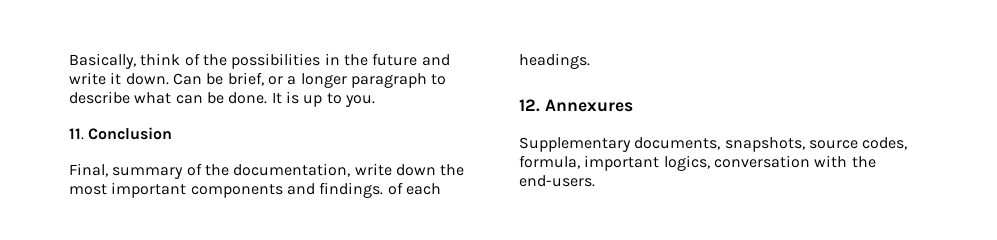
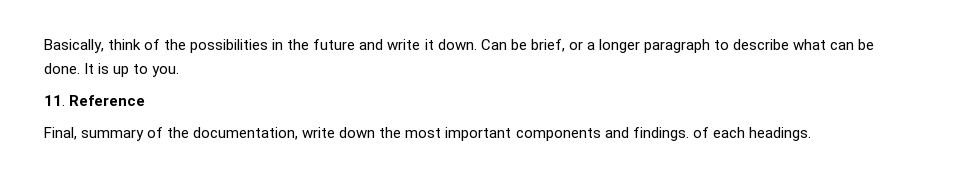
- 11. Conclusion
+ 11. Reference
- 12. Annexures
- Supplementary documents, snapshots, source codes, formula, important logics, conversation with the end-users.

